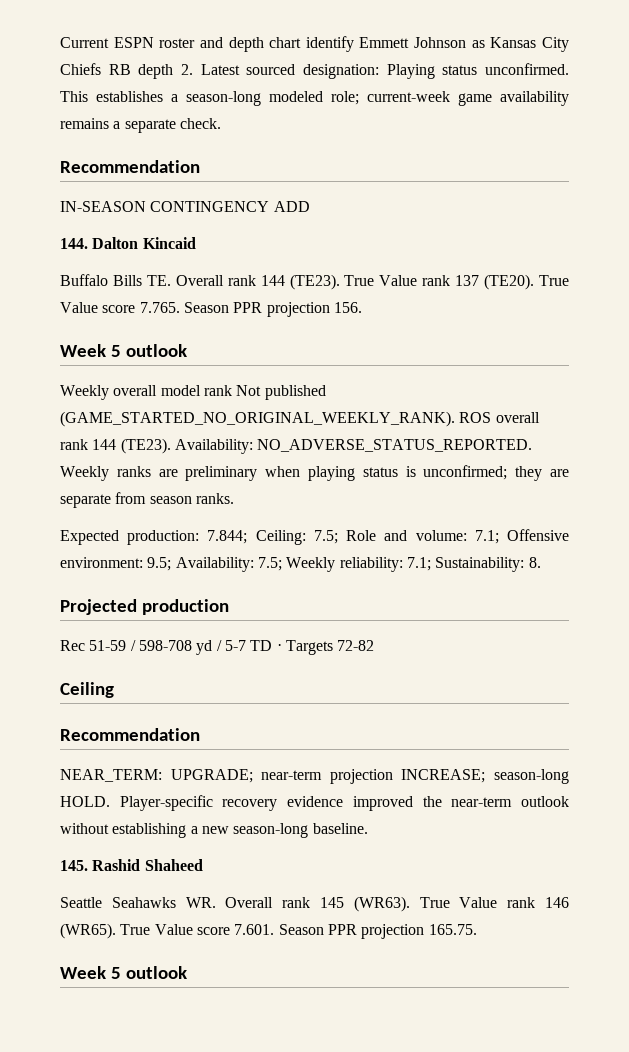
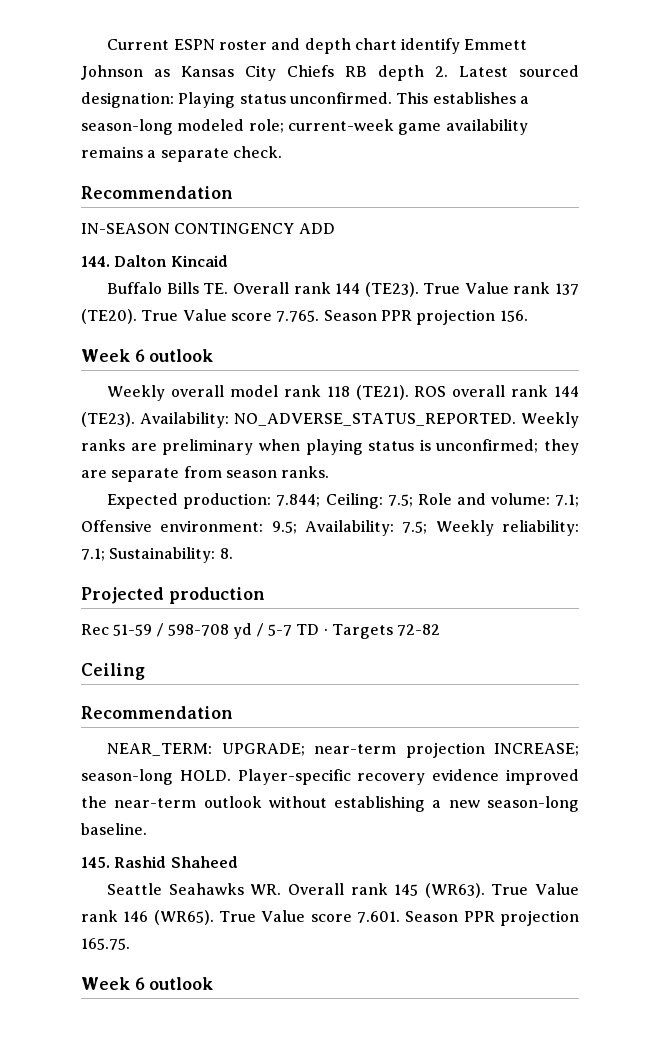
  True Value score 7.765. Season PPR projection 156.
- Week 5 outlook
+ Week 6 outlook
- Weekly overall model rank Not published (GAME_STARTED_NO_ORIGINAL_WEEKLY_RANK).
+ Weekly overall model rank 118 (TE21).
  True Value score 7.601. Season PPR projection 165.75.
- Week 5 outlook
+ Week 6 outlook

